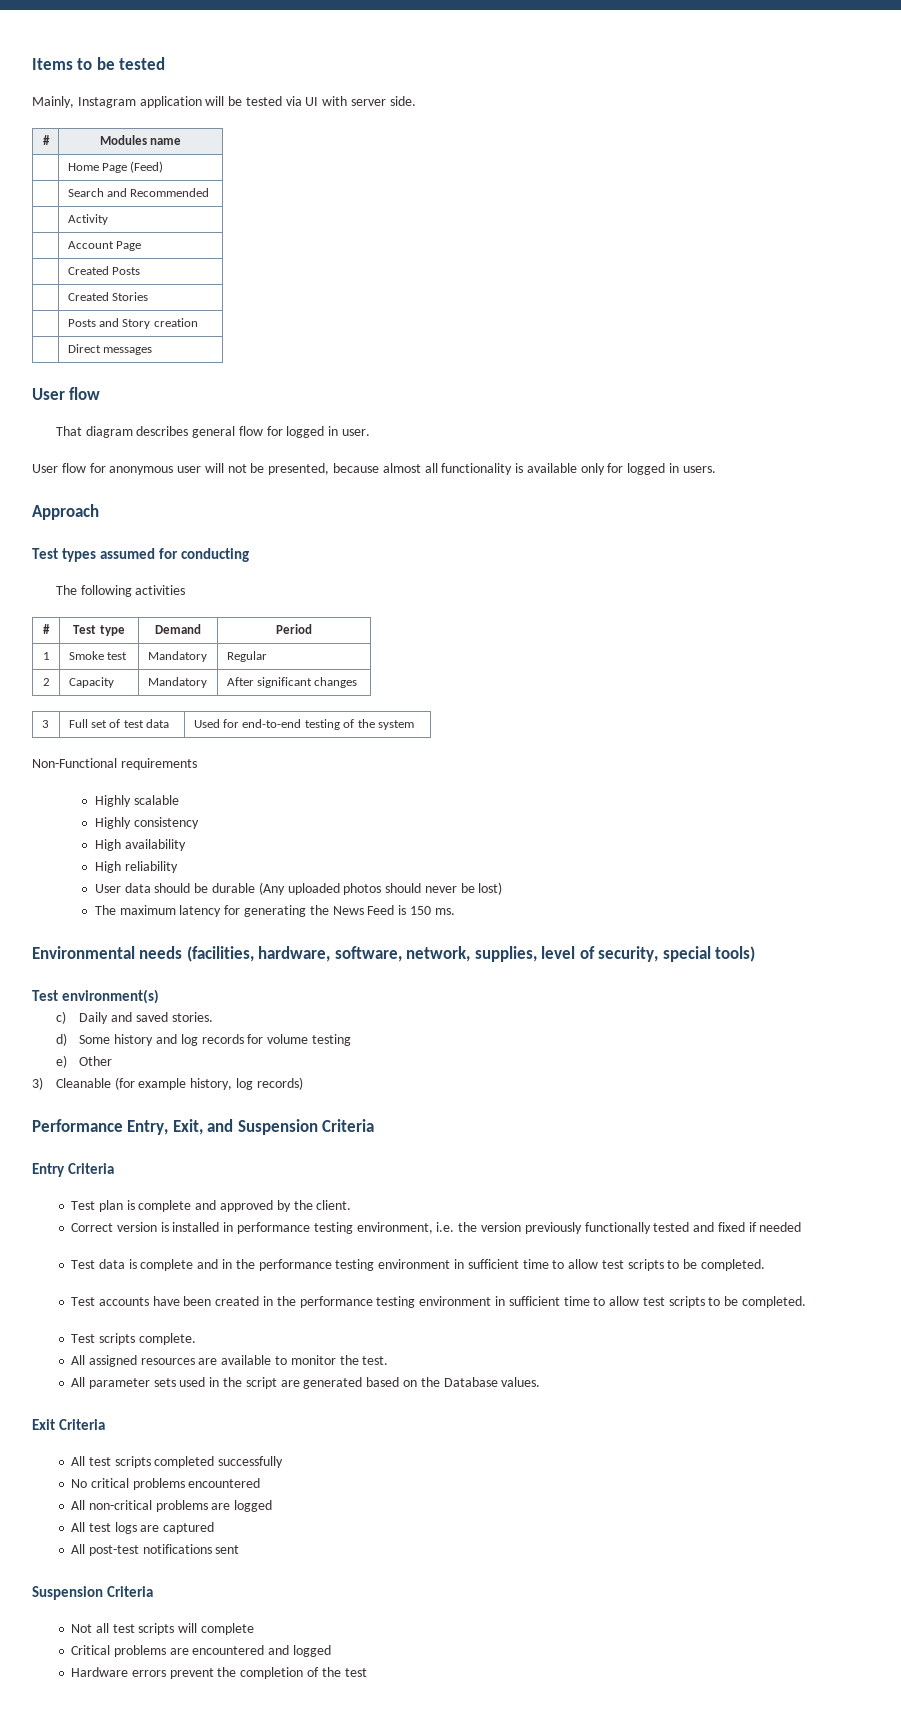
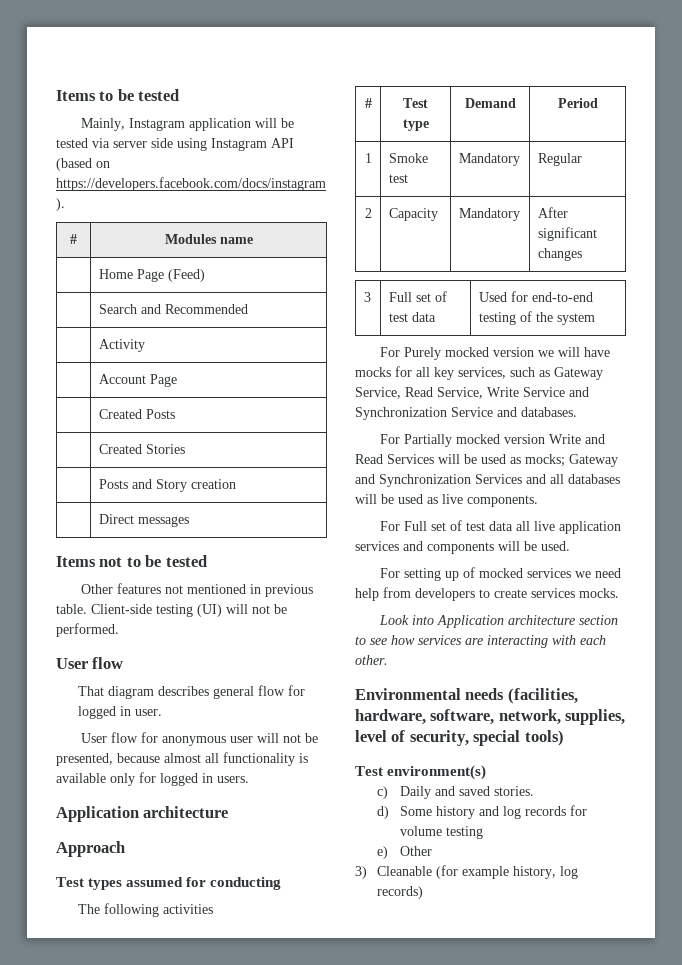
- Mainly, Instagram application will be tested via UI with server side.
+ Mainly, Instagram application will be tested via server side using Instagram API (based on https://developers.facebook.com/docs/instagram ).
+ Items not to be tested
+ Other features not mentioned in previous table. Client-side testing (UI) will not be performed.
  User flow for anonymous user will not be presented, because almost all functionality is available only for logged in users.
+ Application architecture
- Non-Functional requirements
- Highly scalable
- Highly consistency
- High availability
- High reliability
- User data should be durable (Any uploaded photos should never be lost)
- The maximum latency for generating the News Feed is 150 ms.
+ For Purely mocked version we will have mocks for all key services, such as Gateway Service, Read Service, Write Service and Synchronization Service and databases.
+ For Partially mocked version Write and Read Services will be used as mocks; Gateway and Synchronization Services and all databases will be used as live components.
+ For Full set of test data all live application services and components will be used.
+ For setting up of mocked services we need help from developers to create services mocks.
+ Look into Application architecture section to see how services are interacting with each other.
- Performance Entry, Exit, and Suspension Criteria
- Entry Criteria
- Test plan is complete and approved by the client.
- Correct version is installed in performance testing environment, i.e. the version previously functionally tested and fixed if needed
- Test data is complete and in the performance testing environment in sufficient time to allow test scripts to be completed.
- Test accounts have been created in the performance testing environment in sufficient time to allow test scripts to be completed.
- Test scripts complete.
- All assigned resources are available to monitor the test.
- All parameter sets used in the script are generated based on the Database values.
- Exit Criteria
- All test scripts completed successfully
- No critical problems encountered
- All non-critical problems are logged
- All test logs are captured
- All post-test notifications sent
- Suspension Criteria
- Not all test scripts will complete
- Critical problems are encountered and logged
- Hardware errors prevent the completion of the test

